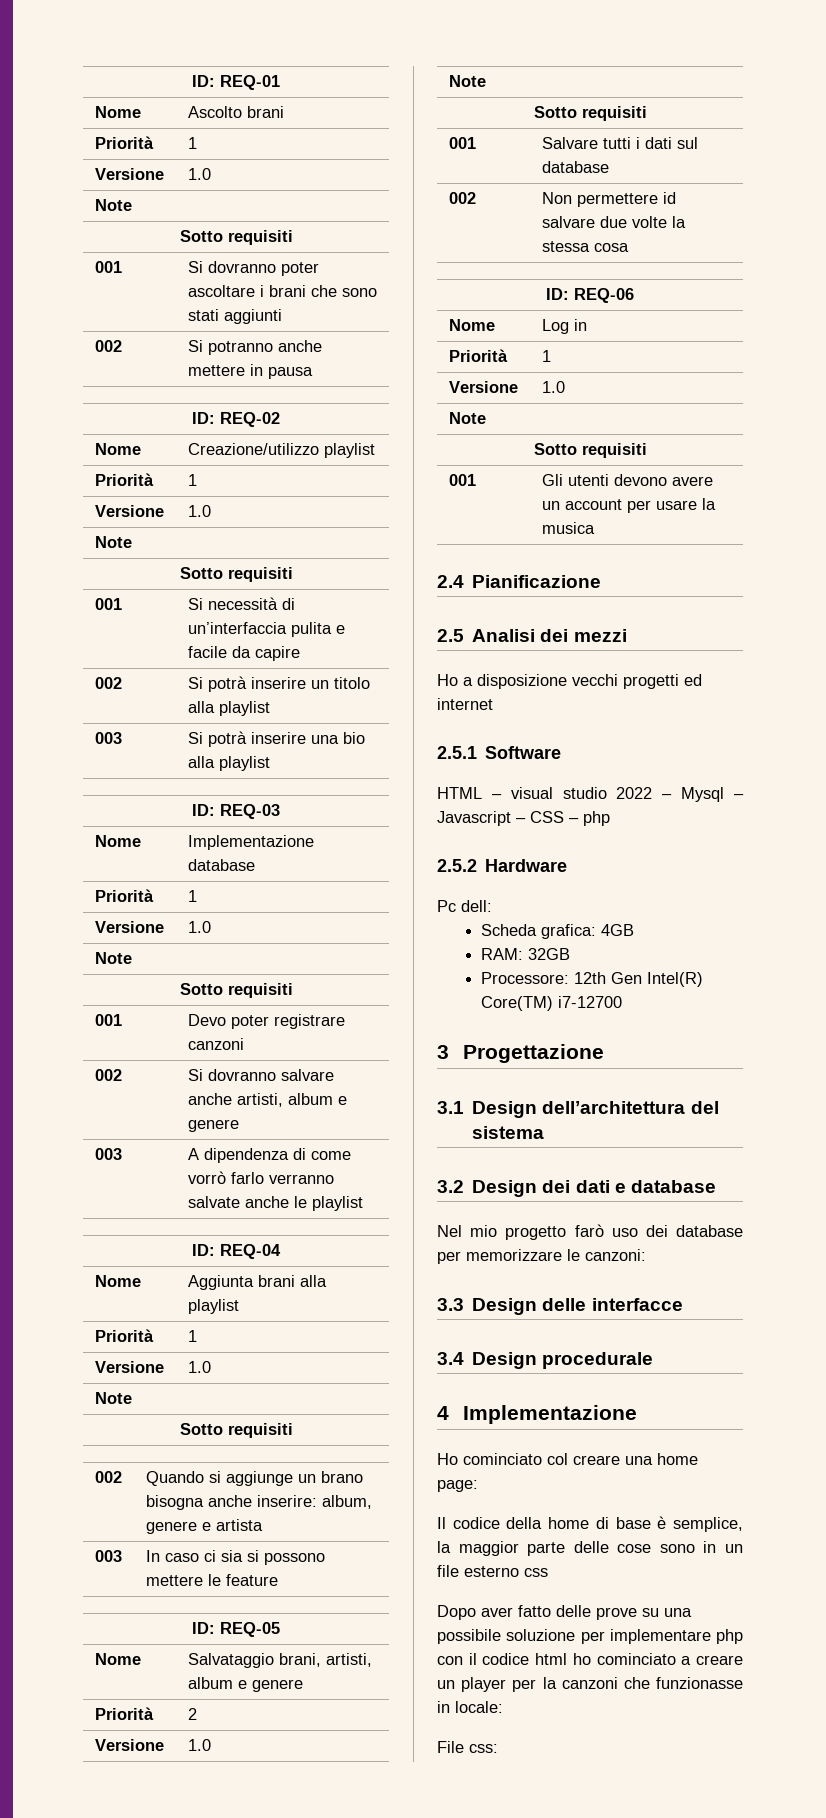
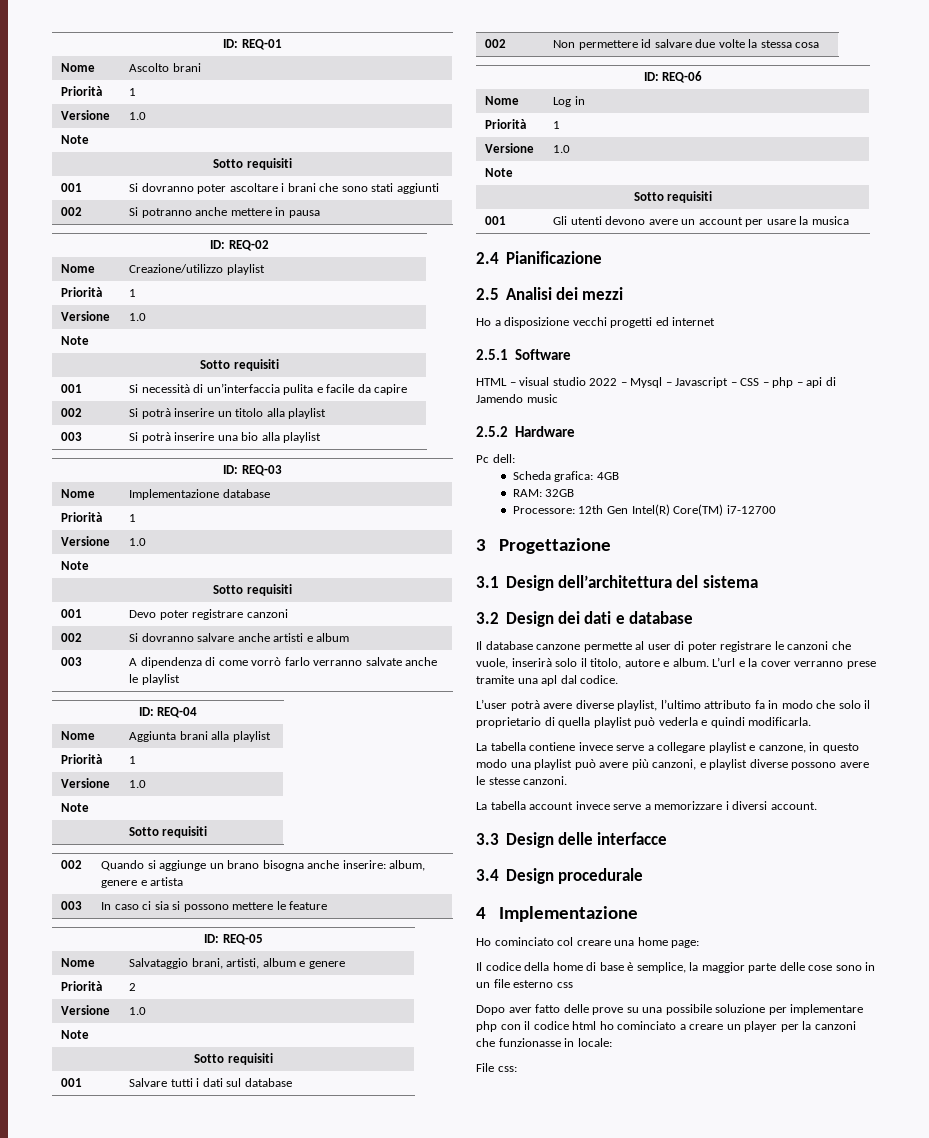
- 002 | Si dovranno salvare anche artisti, album e genere
+ 002 | Si dovranno salvare anche artisti e album
- HTML – visual studio 2022 – Mysql – Javascript – CSS – php
+ HTML – visual studio 2022 – Mysql – Javascript – CSS – php – api di Jamendo music
- Nel mio progetto farò uso dei database per memorizzare le canzoni:
+ Il database canzone permette al user di poter registrare le canzoni che vuole, inserirà solo il titolo, autore e album. L’url e la cover verranno prese tramite una apl dal codice.
+ L’user potrà avere diverse playlist, l’ultimo attributo fa in modo che solo il proprietario di quella playlist può vederla e quindi modificarla.
+ La tabella contiene invece serve a collegare playlist e canzone, in questo modo una playlist può avere più canzoni, e playlist diverse possono avere le stesse canzoni.
+ La tabella account invece serve a memorizzare i diversi account.

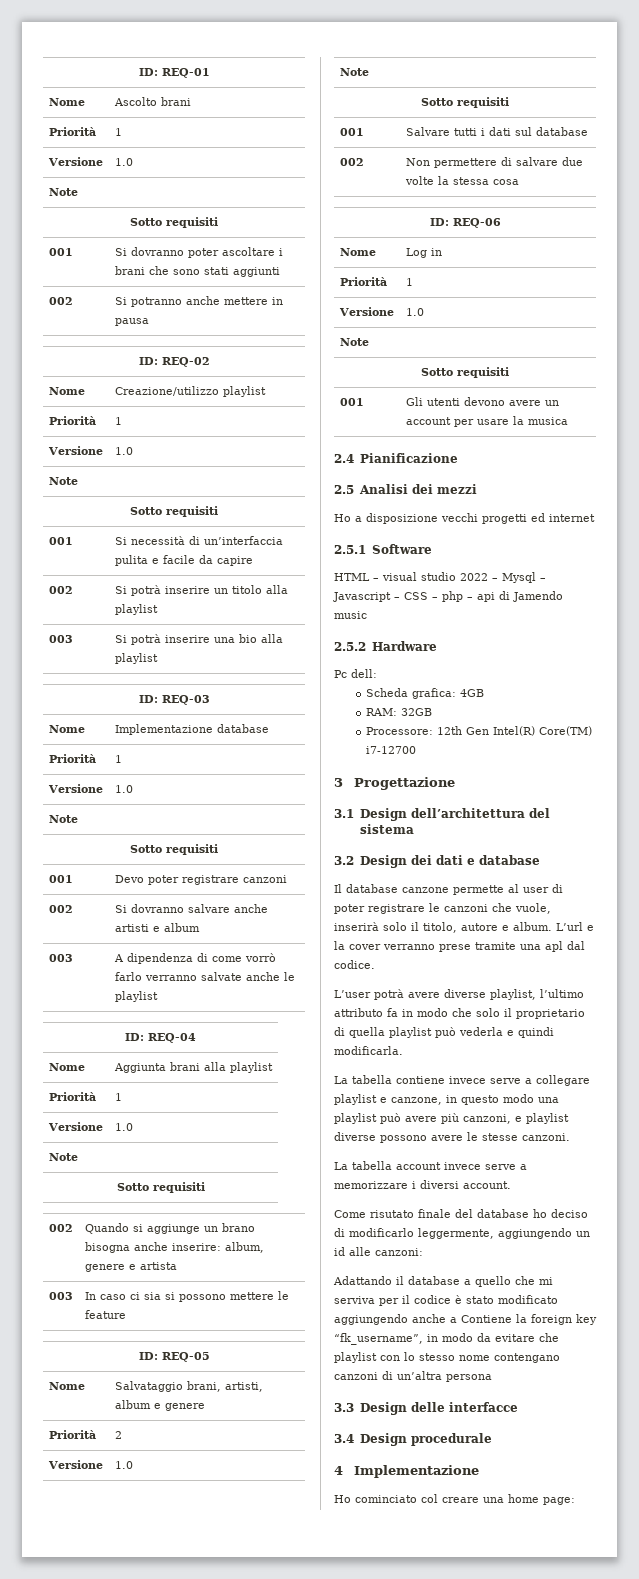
- 002 | Non permettere id salvare due volte la stessa cosa
+ 002 | Non permettere di salvare due volte la stessa cosa
+ Come risutato finale del database ho deciso di modificarlo leggermente, aggiungendo un id alle canzoni:
+ Adattando il database a quello che mi serviva per il codice è stato modificato aggiungendo anche a Contiene la foreign key “fk_username”, in modo da evitare che playlist con lo stesso nome contengano canzoni di un’altra persona
- Il codice della home di base è semplice, la maggior parte delle cose sono in un file esterno css
- Dopo aver fatto delle prove su una possibile soluzione per implementare php con il codice html ho cominciato a creare un player per la canzoni che funzionasse in locale:
- File css:

